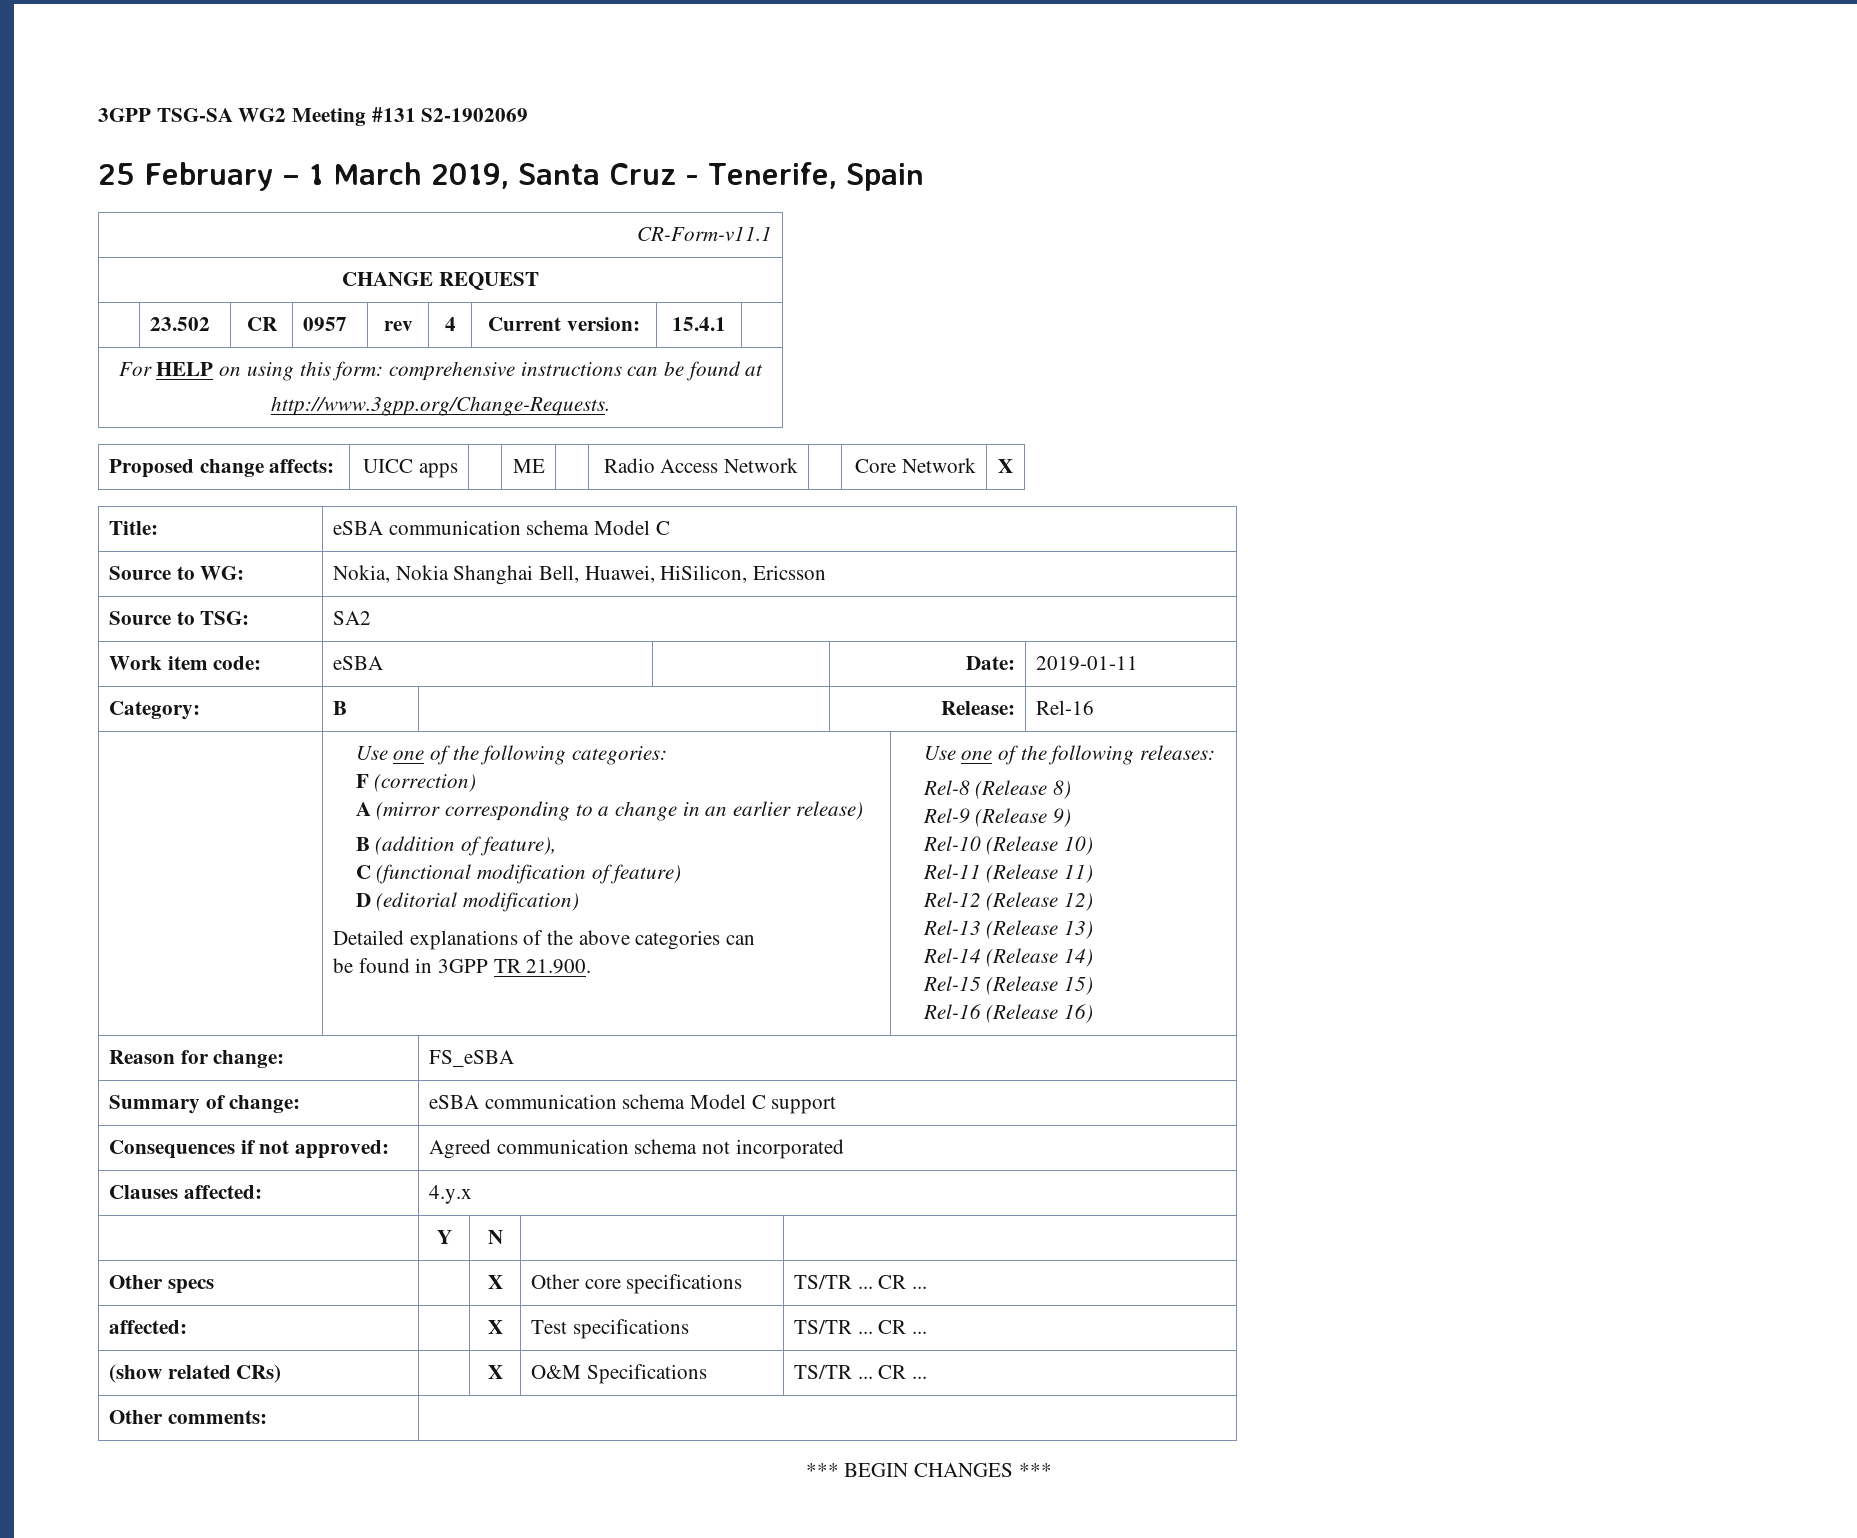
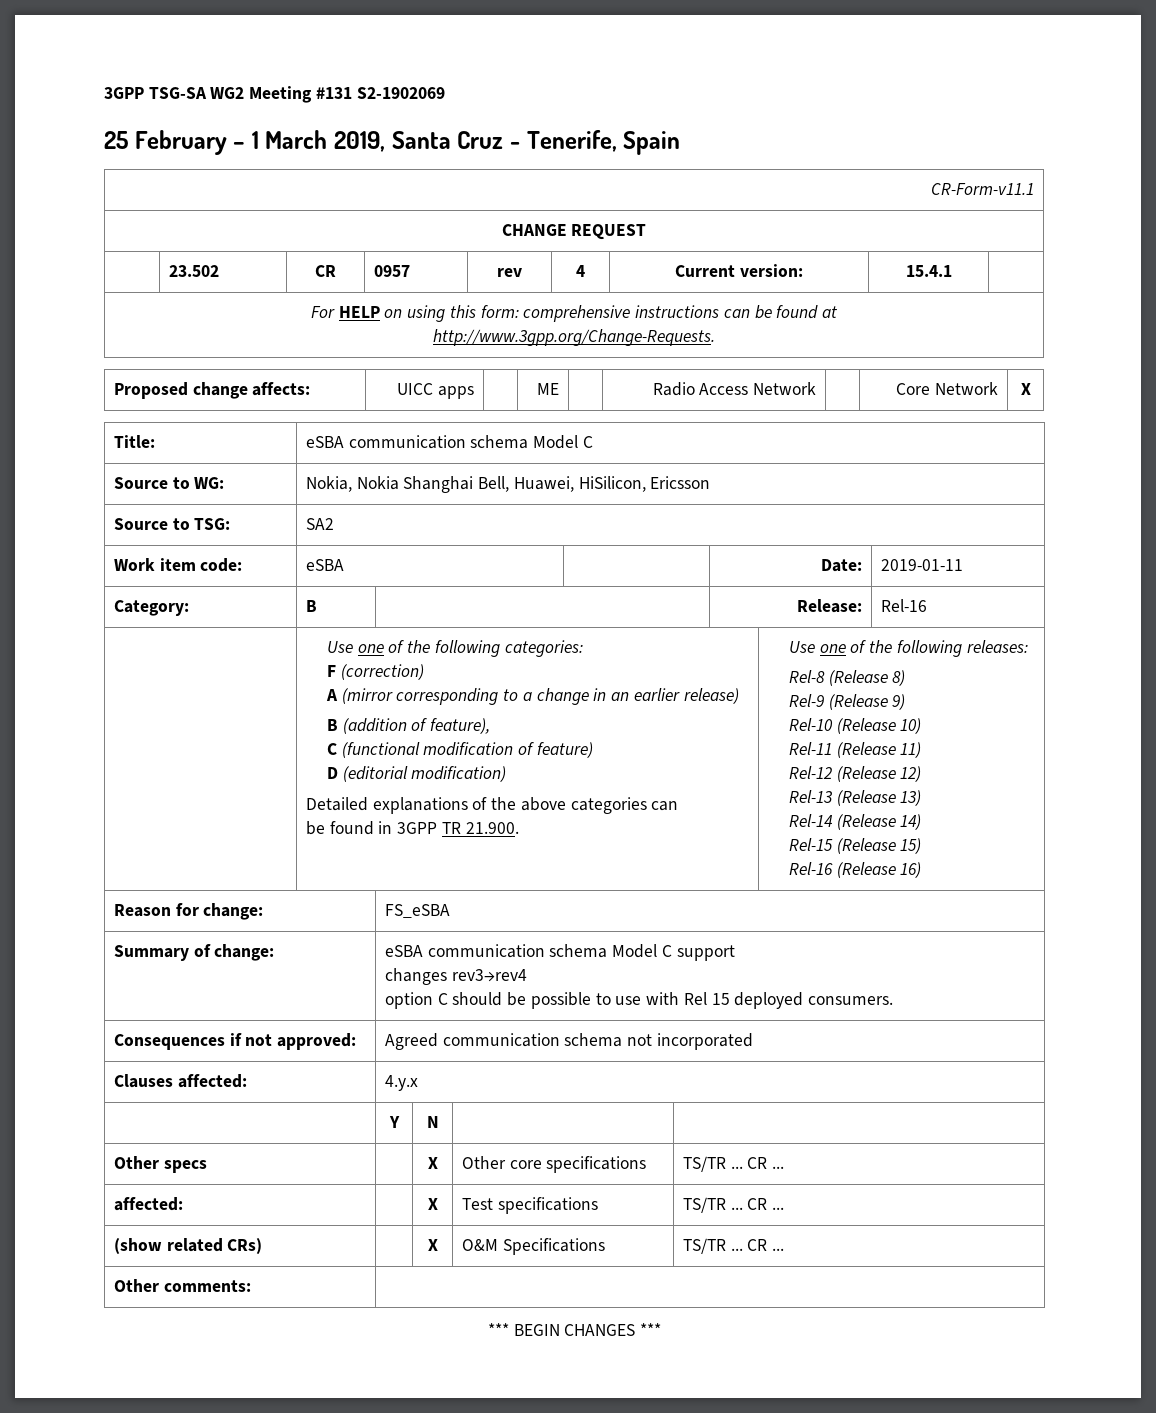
  Summary of change: | eSBA communication schema Model C support
+ changes rev3→rev4
+ option C should be possible to use with Rel 15 deployed consumers.

